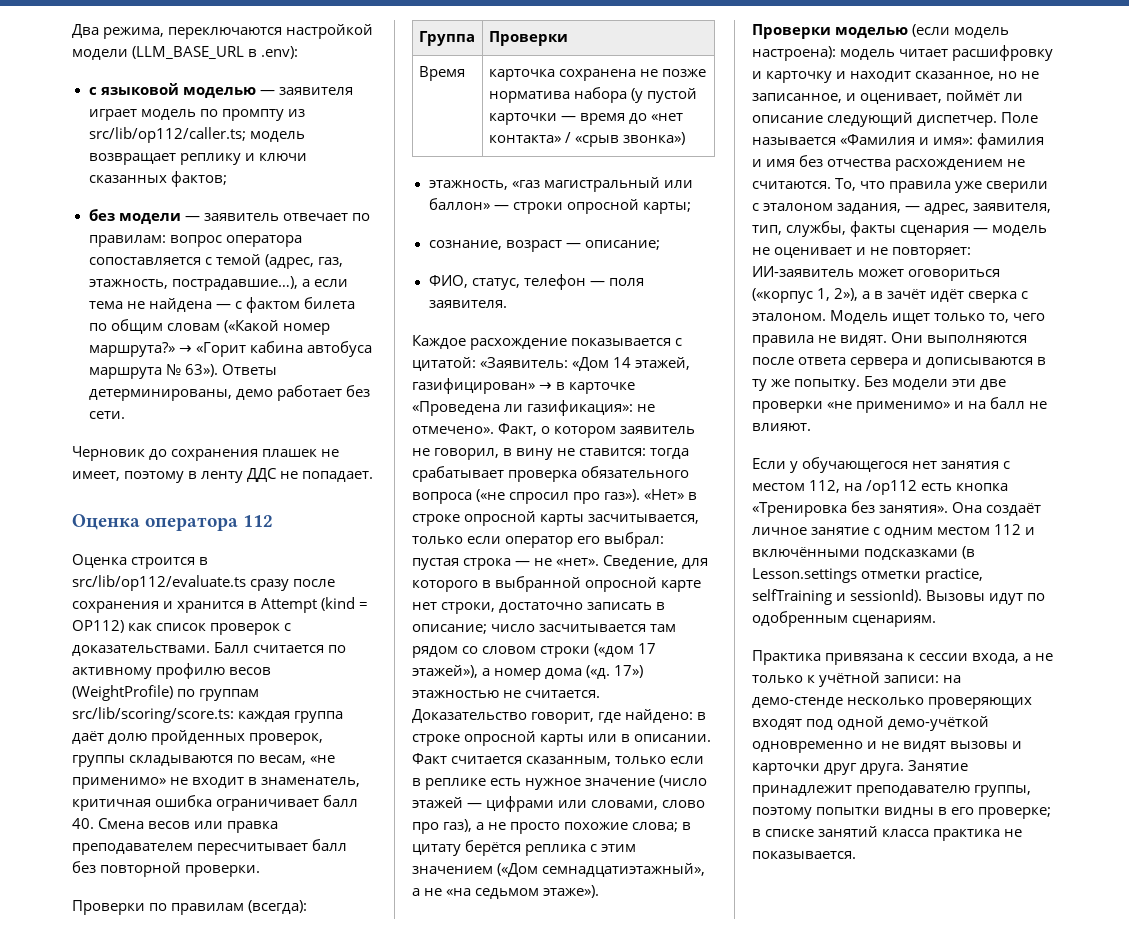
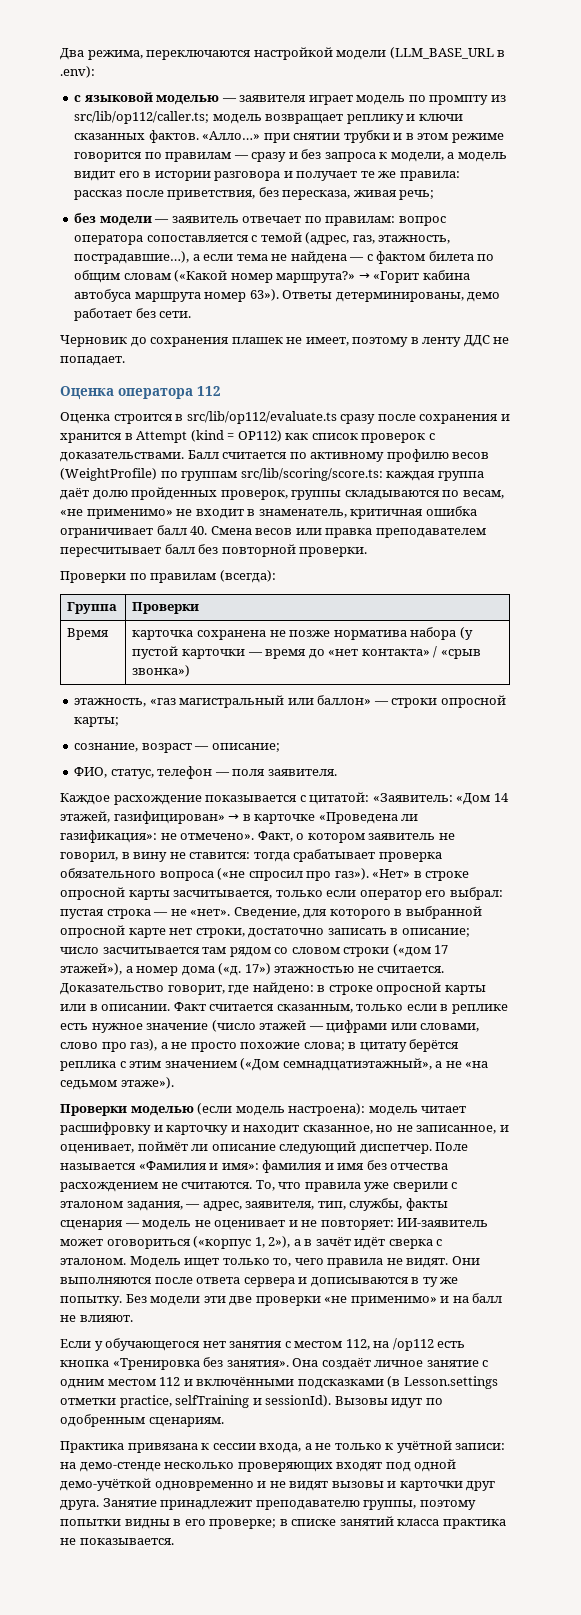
- с языковой моделью — заявителя играет модель по промпту из src/lib/op112/caller.ts; модель возвращает реплику и ключи сказанных фактов;
+ с языковой моделью — заявителя играет модель по промпту из src/lib/op112/caller.ts; модель возвращает реплику и ключи сказанных фактов. «Алло…» при снятии трубки и в этом режиме говорится по правилам — сразу и без запроса к модели, а модель видит его в истории разговора и получает те же правила: рассказ после приветствия, без пересказа, живая речь;
- → «Горит кабина автобуса маршрута № 63»).
+ → «Горит кабина автобуса маршрута номер 63»).

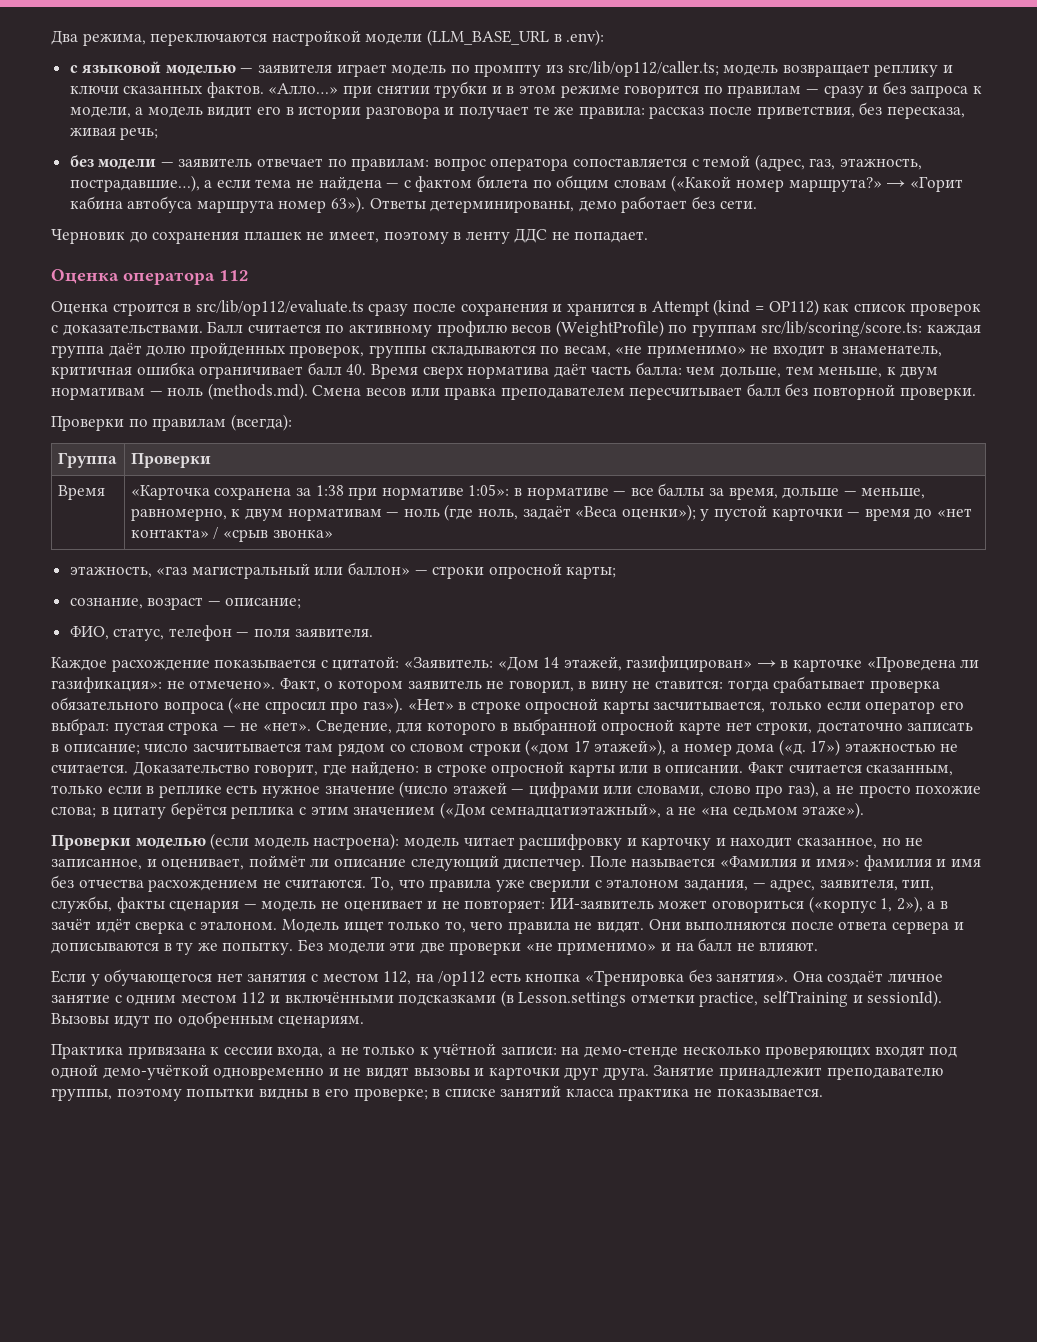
- Балл считается по активному профилю весов (WeightProfile) по группам src/lib/scoring/score.ts: каждая группа даёт долю пройденных проверок, группы складываются по весам, «не применимо» не входит в знаменатель, критичная ошибка ограничивает балл 40. Смена весов или правка преподавателем пересчитывает балл без повторной проверки.
+ Балл считается по активному профилю весов (WeightProfile) по группам src/lib/scoring/score.ts: каждая группа даёт долю пройденных проверок, группы складываются по весам, «не применимо» не входит в знаменатель, критичная ошибка ограничивает балл 40. Время сверх норматива даёт часть балла: чем дольше, тем меньше, к двум нормативам — ноль (methods.md). Смена весов или правка преподавателем пересчитывает балл без повторной проверки.
- Время | карточка сохранена не позже норматива набора (у пустой карточки — время до «нет контакта» / «срыв звонка»)
+ Время | «Карточка сохранена за 1:38 при нормативе 1:05»: в нормативе — все баллы за время, дольше — меньше, равномерно, к двум нормативам — ноль (где ноль, задаёт «Веса оценки»); у пустой карточки — время до «нет контакта» / «срыв звонка»

